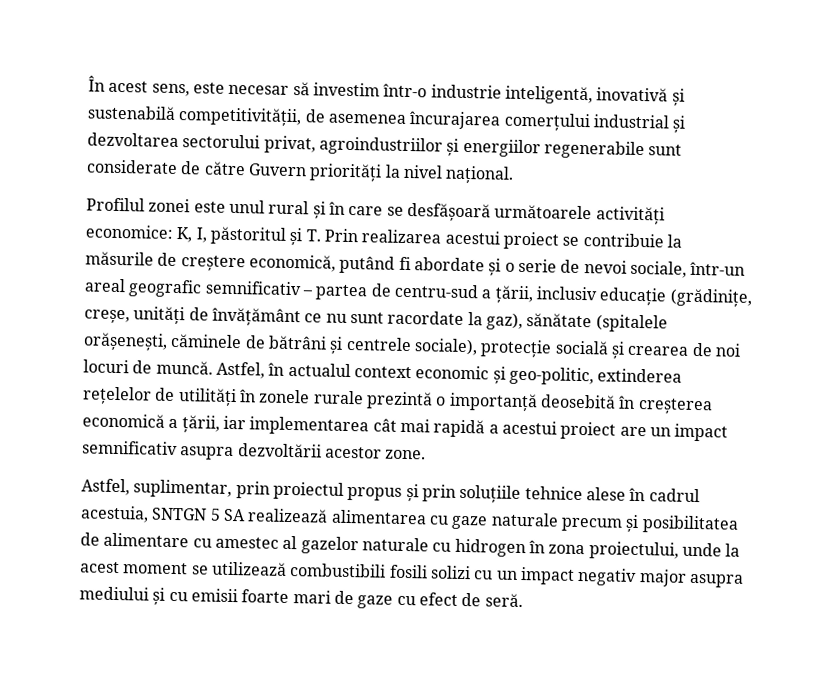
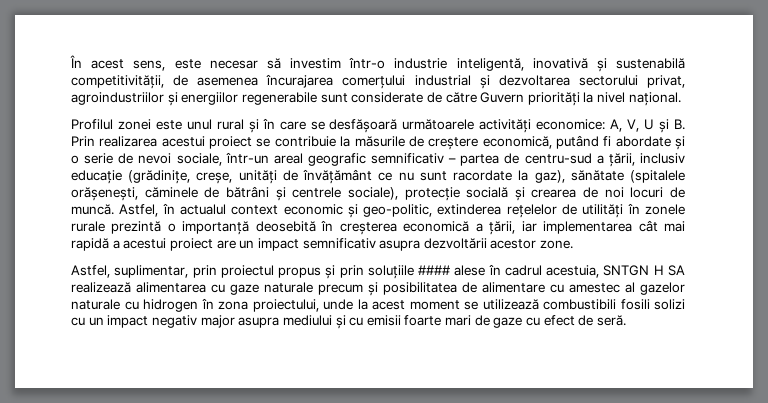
- K, I, păstoritul și T. Prin realizarea acestui proiect se contribuie la măsurile de creștere economică, putând fi abordate și o serie de nevoi sociale, într-un areal geografic semnificativ – partea de centru-sud a țării, inclusiv educație (grădinițe, creșe, unități de învățământ ce nu sunt racordate la gaz), sănătate (spitalele orășenești, căminele de bătrâni și centrele sociale), protecție socială și crearea de noi locuri de muncă.
+ A, V, U și B. Prin realizarea acestui proiect se contribuie la măsurile de creștere economică, putând fi abordate și o serie de nevoi sociale, într-un areal geografic semnificativ – partea de centru-sud a țării, inclusiv educație (grădinițe, creșe, unități de învățământ ce nu sunt racordate la gaz), sănătate (spitalele orășenești, căminele de bătrâni și centrele sociale), protecție socială și crearea de noi locuri de muncă.
- Astfel, suplimentar, prin proiectul propus și prin soluțiile tehnice alese în cadrul acestuia, SNTGN 5 SA realizează alimentarea cu gaze naturale precum și posibilitatea de alimentare cu amestec al gazelor naturale cu hidrogen în zona proiectului, unde la acest moment se utilizează combustibili fosili solizi cu un impact negativ major asupra mediului și cu emisii foarte mari de gaze cu efect de seră.
+ Astfel, suplimentar, prin proiectul propus și prin soluțiile #### alese în cadrul acestuia, SNTGN H SA realizează alimentarea cu gaze naturale precum și posibilitatea de alimentare cu amestec al gazelor naturale cu hidrogen în zona proiectului, unde la acest moment se utilizează combustibili fosili solizi cu un impact negativ major asupra mediului și cu emisii foarte mari de gaze cu efect de seră.

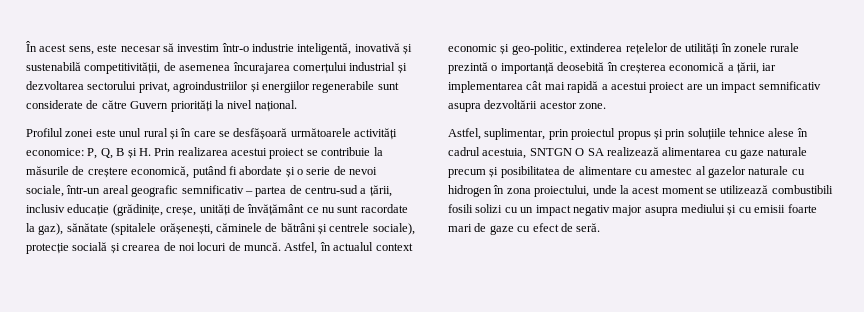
- A, V, U și B. Prin realizarea acestui proiect se contribuie la măsurile de creștere economică, putând fi abordate și o serie de nevoi sociale, într-un areal geografic semnificativ – partea de centru-sud a țării, inclusiv educație (grădinițe, creșe, unități de învățământ ce nu sunt racordate la gaz), sănătate (spitalele orășenești, căminele de bătrâni și centrele sociale), protecție socială și crearea de noi locuri de muncă.
+ P, Q, B și H. Prin realizarea acestui proiect se contribuie la măsurile de creștere economică, putând fi abordate și o serie de nevoi sociale, într-un areal geografic semnificativ – partea de centru-sud a țării, inclusiv educație (grădinițe, creșe, unități de învățământ ce nu sunt racordate la gaz), sănătate (spitalele orășenești, căminele de bătrâni și centrele sociale), protecție socială și crearea de noi locuri de muncă.
- Astfel, suplimentar, prin proiectul propus și prin soluțiile #### alese în cadrul acestuia, SNTGN H SA realizează alimentarea cu gaze naturale precum și posibilitatea de alimentare cu amestec al gazelor naturale cu hidrogen în zona proiectului, unde la acest moment se utilizează combustibili fosili solizi cu un impact negativ major asupra mediului și cu emisii foarte mari de gaze cu efect de seră.
+ Astfel, suplimentar, prin proiectul propus și prin soluțiile tehnice alese în cadrul acestuia, SNTGN O SA realizează alimentarea cu gaze naturale precum și posibilitatea de alimentare cu amestec al gazelor naturale cu hidrogen în zona proiectului, unde la acest moment se utilizează combustibili fosili solizi cu un impact negativ major asupra mediului și cu emisii foarte mari de gaze cu efect de seră.

